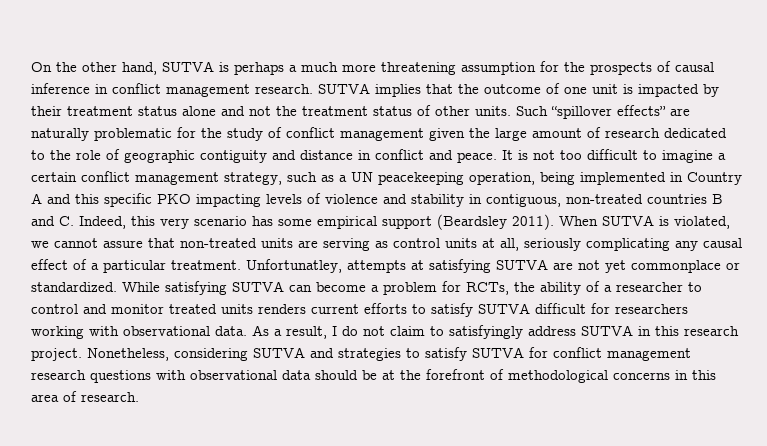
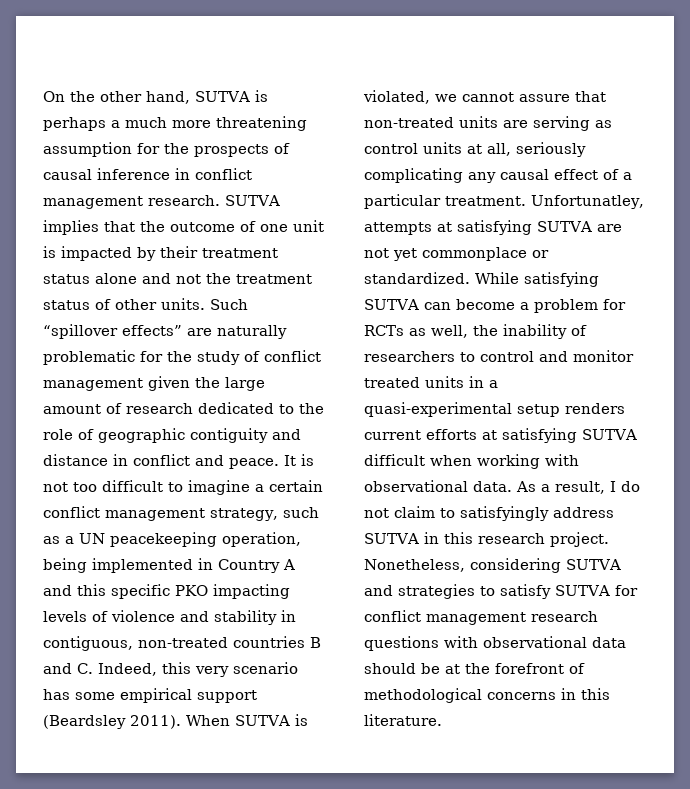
- While satisfying SUTVA can become a problem for RCTs, the ability of a researcher to control and monitor treated units renders current efforts to satisfy SUTVA difficult for researchers working with observational data.
+ While satisfying SUTVA can become a problem for RCTs as well, the inability of researchers to control and monitor treated units in a quasi-experimental setup renders current efforts at satisfying SUTVA difficult when working with observational data.
- Nonetheless, considering SUTVA and strategies to satisfy SUTVA for conflict management research questions with observational data should be at the forefront of methodological concerns in this area of research.
+ Nonetheless, considering SUTVA and strategies to satisfy SUTVA for conflict management research questions with observational data should be at the forefront of methodological concerns in this literature.

